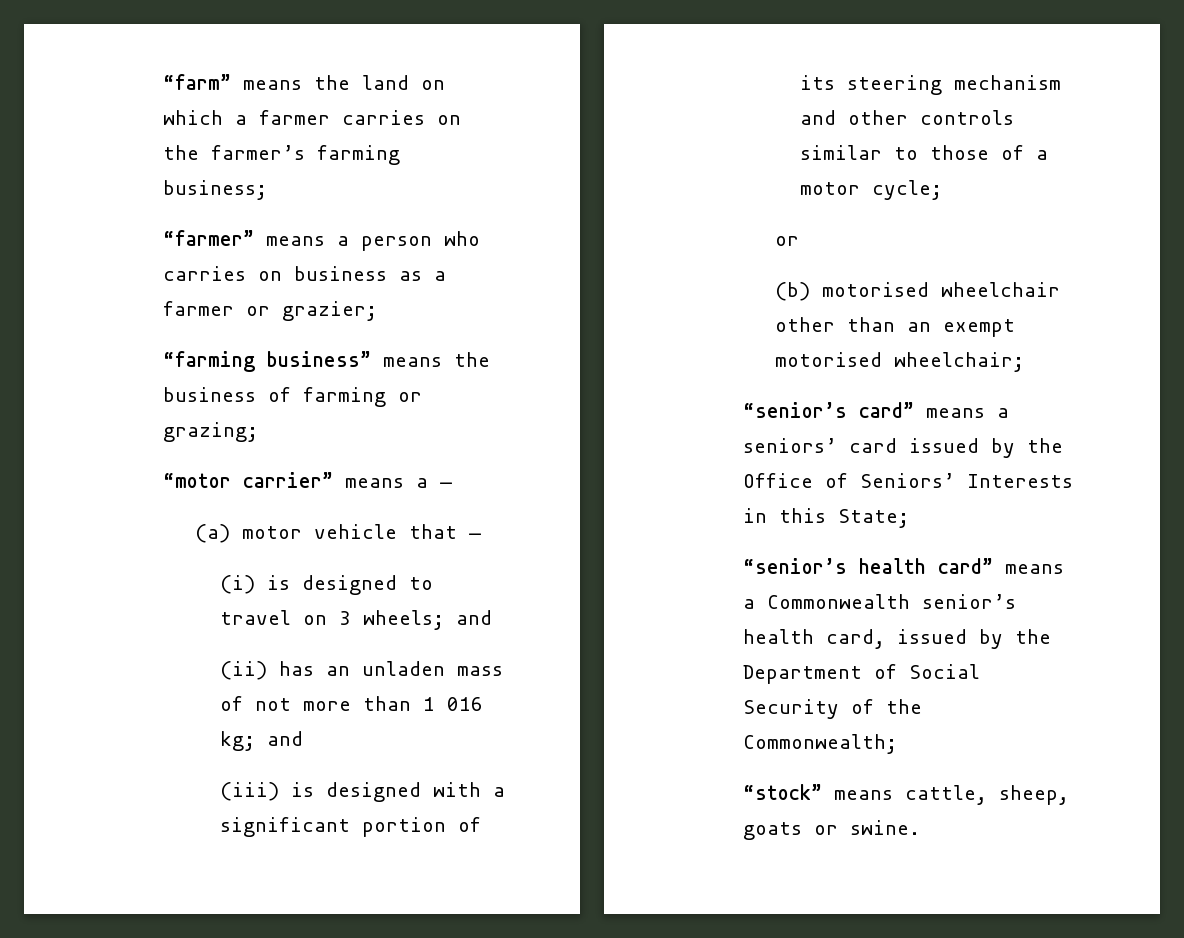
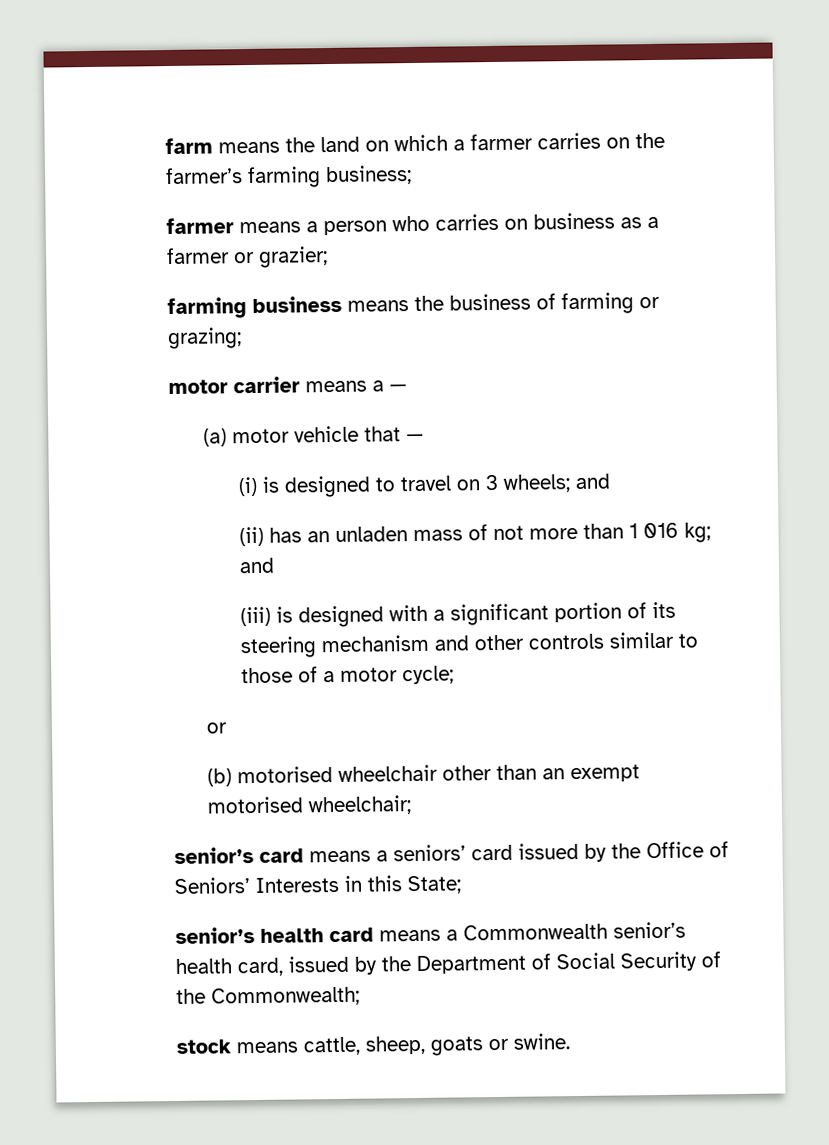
- “farm” means the land on which a farmer carries on the farmer’s farming business;
+ farm means the land on which a farmer carries on the farmer’s farming business;
- “farmer” means a person who carries on business as a farmer or grazier;
+ farmer means a person who carries on business as a farmer or grazier;
- “farming business” means the business of farming or grazing;
+ farming business means the business of farming or grazing;
- “motor carrier” means a —
+ motor carrier means a —
- “senior’s card” means a seniors’ card issued by the Office of Seniors’ Interests in this State;
+ senior’s card means a seniors’ card issued by the Office of Seniors’ Interests in this State;
- “senior’s health card” means a Commonwealth senior’s health card, issued by the Department of Social Security of the Commonwealth;
+ senior’s health card means a Commonwealth senior’s health card, issued by the Department of Social Security of the Commonwealth;
- “stock” means cattle, sheep, goats or swine.
+ stock means cattle, sheep, goats or swine.

